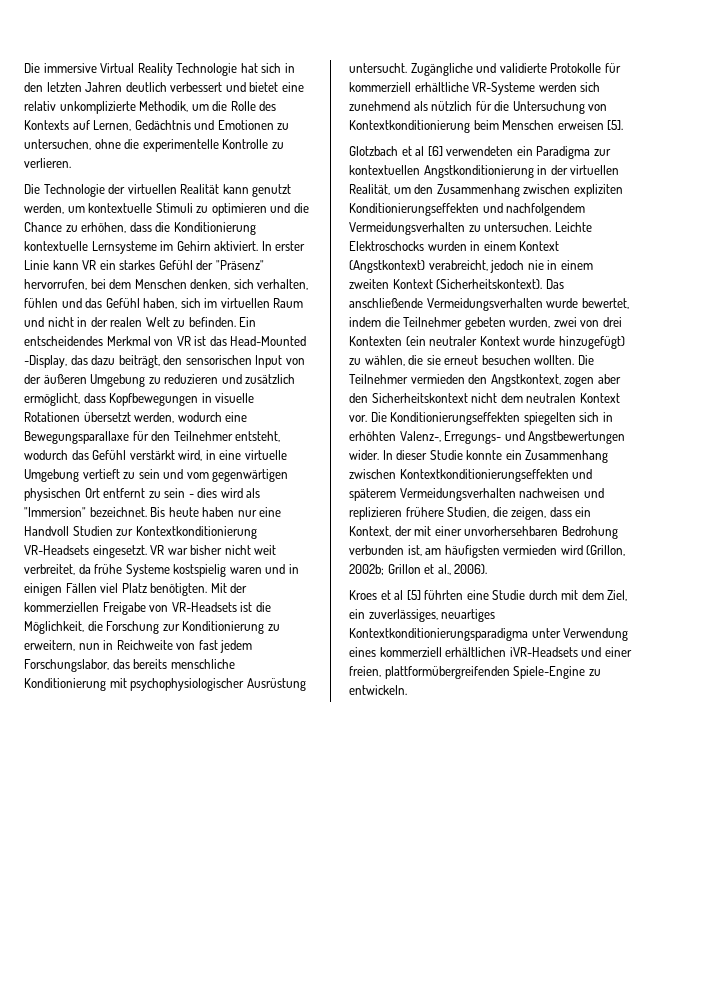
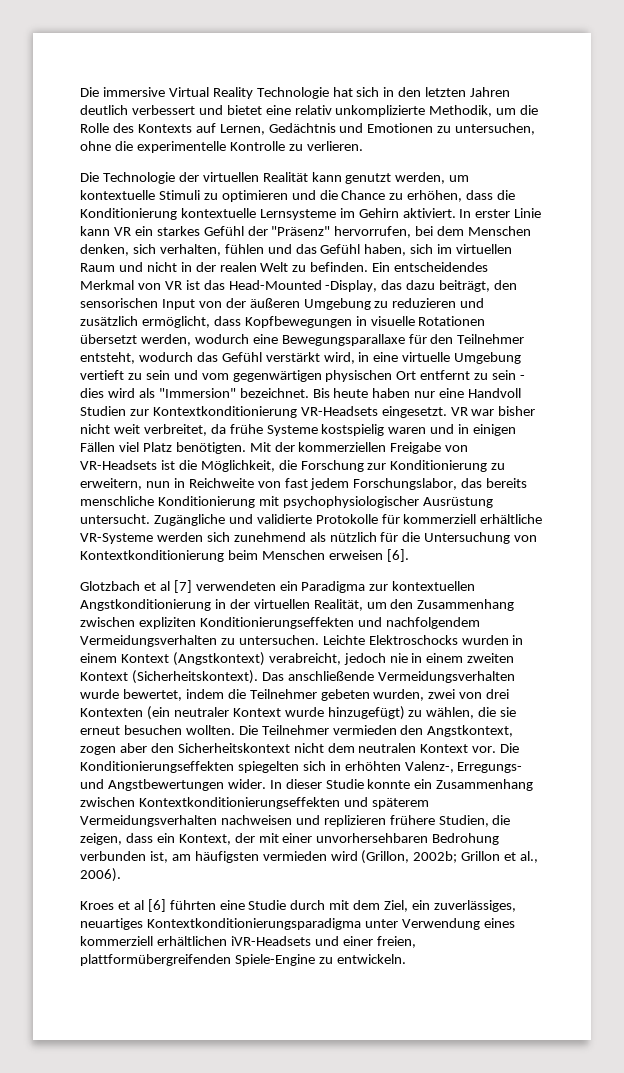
- Zugängliche und validierte Protokolle für kommerziell erhältliche VR-Systeme werden sich zunehmend als nützlich für die Untersuchung von Kontextkonditionierung beim Menschen erweisen [5].
+ Zugängliche und validierte Protokolle für kommerziell erhältliche VR-Systeme werden sich zunehmend als nützlich für die Untersuchung von Kontextkonditionierung beim Menschen erweisen [6].
- Glotzbach et al [6] verwendeten ein Paradigma zur kontextuellen Angstkonditionierung in der virtuellen Realität, um den Zusammenhang zwischen expliziten Konditionierungseffekten und nachfolgendem Vermeidungsverhalten zu untersuchen.
+ Glotzbach et al [7] verwendeten ein Paradigma zur kontextuellen Angstkonditionierung in der virtuellen Realität, um den Zusammenhang zwischen expliziten Konditionierungseffekten und nachfolgendem Vermeidungsverhalten zu untersuchen.
- Kroes et al [5] führten eine Studie durch mit dem Ziel, ein zuverlässiges, neuartiges Kontextkonditionierungsparadigma unter Verwendung eines kommerziell erhältlichen iVR-Headsets und einer freien, plattformübergreifenden Spiele-Engine zu entwickeln.
+ Kroes et al [6] führten eine Studie durch mit dem Ziel, ein zuverlässiges, neuartiges Kontextkonditionierungsparadigma unter Verwendung eines kommerziell erhältlichen iVR-Headsets und einer freien, plattformübergreifenden Spiele-Engine zu entwickeln.

